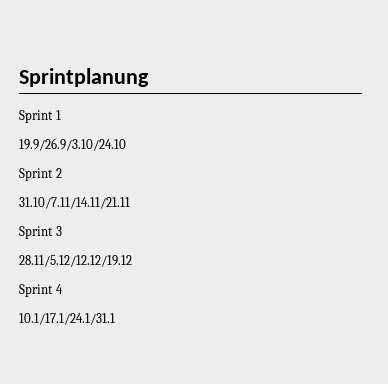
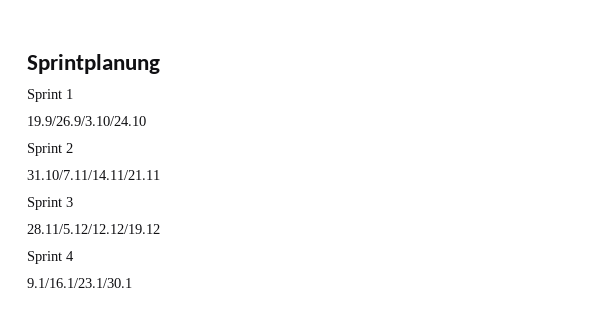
- 10.1/17.1/24.1/31.1
+ 9.1/16.1/23.1/30.1

